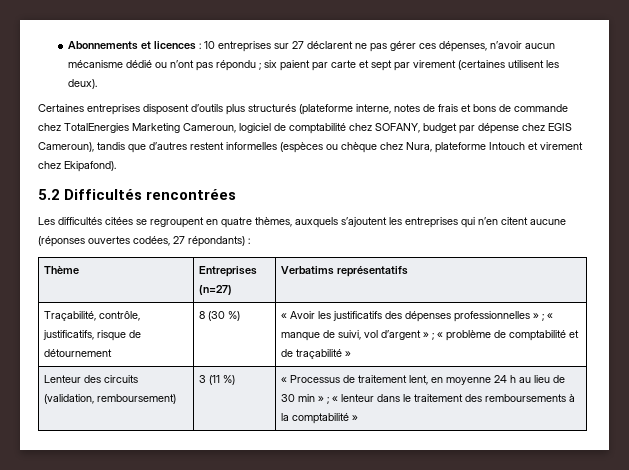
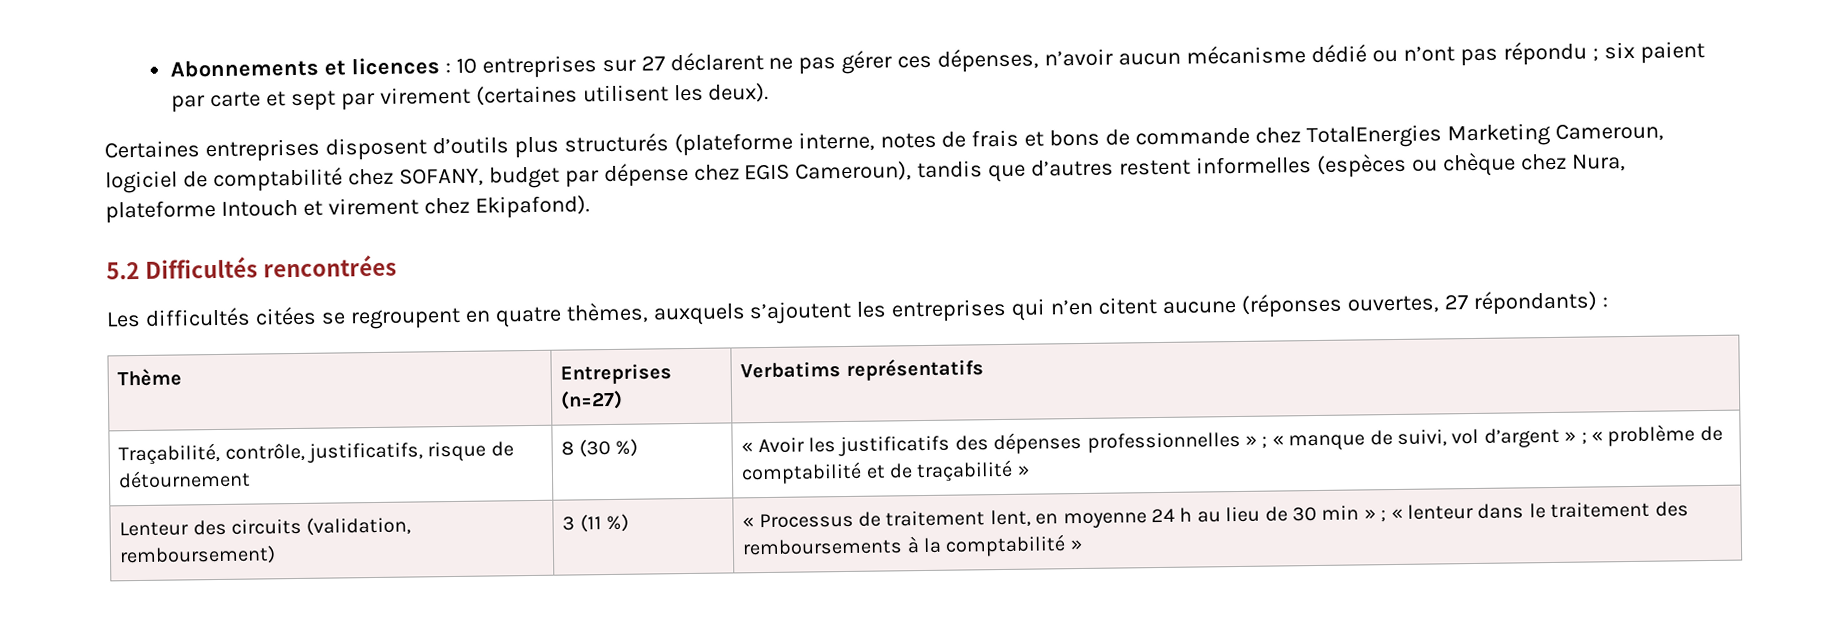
- Les difficultés citées se regroupent en quatre thèmes, auxquels s’ajoutent les entreprises qui n’en citent aucune (réponses ouvertes codées, 27 répondants) :
+ Les difficultés citées se regroupent en quatre thèmes, auxquels s’ajoutent les entreprises qui n’en citent aucune (réponses ouvertes, 27 répondants) :

